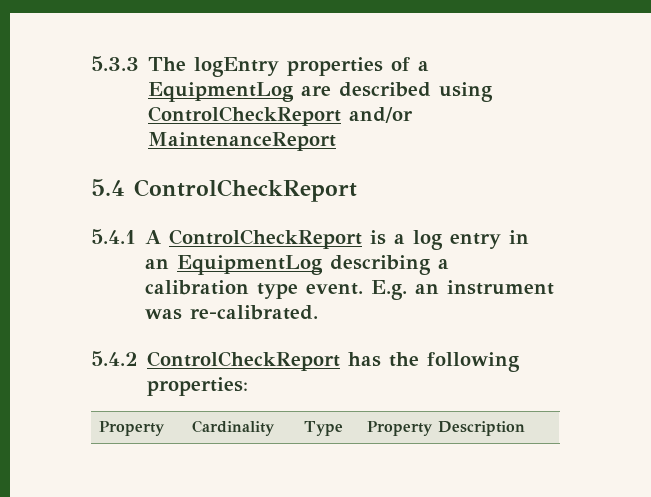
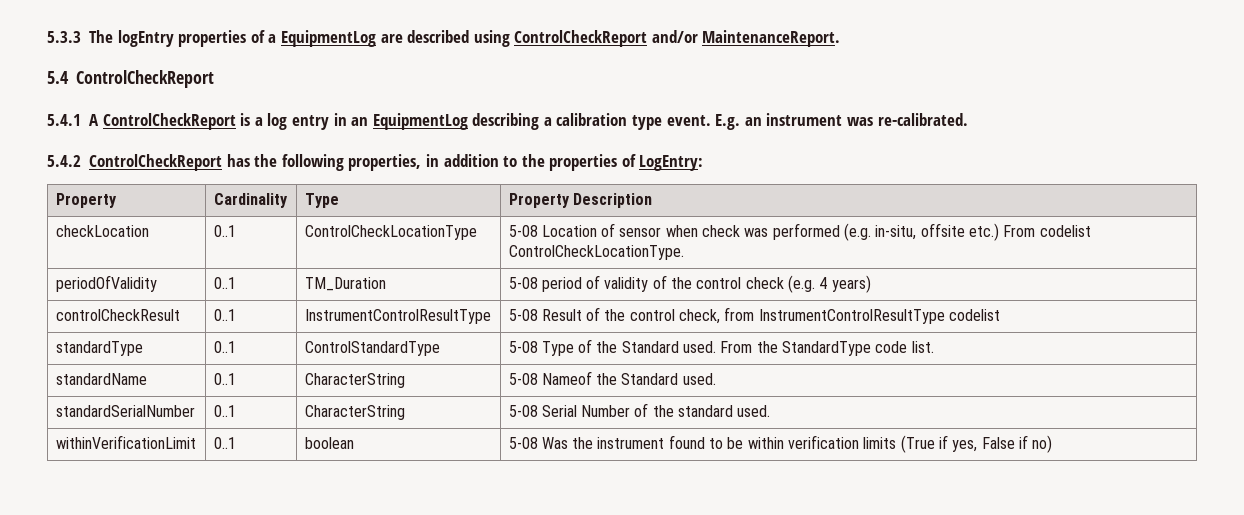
- 5.3.3 The logEntry properties of a EquipmentLog are described using ControlCheckReport and/or MaintenanceReport
+ 5.3.3 The logEntry properties of a EquipmentLog are described using ControlCheckReport and/or MaintenanceReport.
- 5.4.2 ControlCheckReport has the following properties:
+ 5.4.2 ControlCheckReport has the following properties, in addition to the properties of LogEntry:
+ checkLocation | 0..1 | ControlCheckLocationType | 5-08 Location of sensor when check was performed (e.g. in-situ, offsite etc.) From codelist ControlCheckLocationType.
+ periodOfValidity | 0..1 | TM_Duration | 5-08 period of validity of the control check (e.g. 4 years)
+ controlCheckResult | 0..1 | InstrumentControlResultType | 5-08 Result of the control check, from InstrumentControlResultType codelist
+ standardType | 0..1 | ControlStandardType | 5-08 Type of the Standard used. From the StandardType code list.
+ standardName | 0..1 | CharacterString | 5-08 Nameof the Standard used.
+ standardSerialNumber | 0..1 | CharacterString | 5-08 Serial Number of the standard used.
+ withinVerificationLimit | 0..1 | boolean | 5-08 Was the instrument found to be within verification limits (True if yes, False if no)

